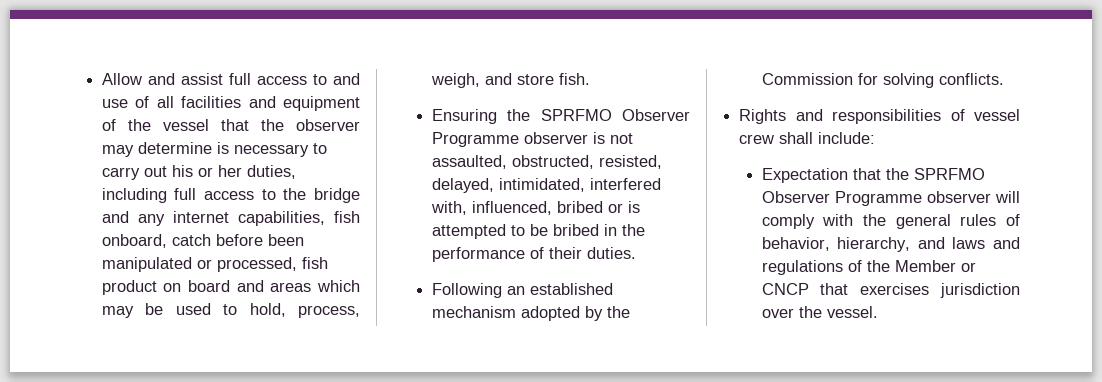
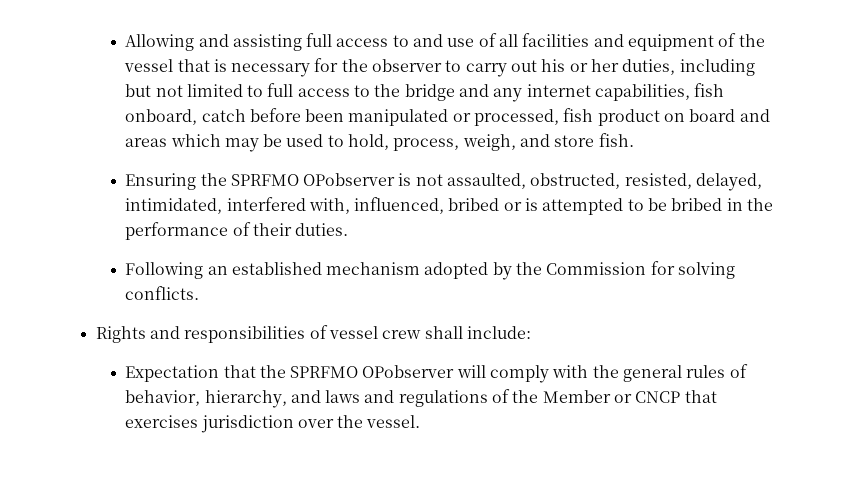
- Allow and assist full access to and use of all facilities and equipment of the vessel that the observer may determine is necessary to carry out his or her duties, including full access to the bridge and any internet capabilities, fish onboard, catch before been manipulated or processed, fish product on board and areas which may be used to hold, process, weigh, and store fish.
+ Allowing and assisting full access to and use of all facilities and equipment of the vessel that is necessary for the observer to carry out his or her duties, including but not limited to full access to the bridge and any internet capabilities, fish onboard, catch before been manipulated or processed, fish product on board and areas which may be used to hold, process, weigh, and store fish.
- Ensuring the SPRFMO Observer Programme observer is not assaulted, obstructed, resisted, delayed, intimidated, interfered with, influenced, bribed or is attempted to be bribed in the performance of their duties.
+ Ensuring the SPRFMO OPobserver is not assaulted, obstructed, resisted, delayed, intimidated, interfered with, influenced, bribed or is attempted to be bribed in the performance of their duties.
- Expectation that the SPRFMO Observer Programme observer will comply with the general rules of behavior, hierarchy, and laws and regulations of the Member or CNCP that exercises jurisdiction over the vessel.
+ Expectation that the SPRFMO OPobserver will comply with the general rules of behavior, hierarchy, and laws and regulations of the Member or CNCP that exercises jurisdiction over the vessel.

